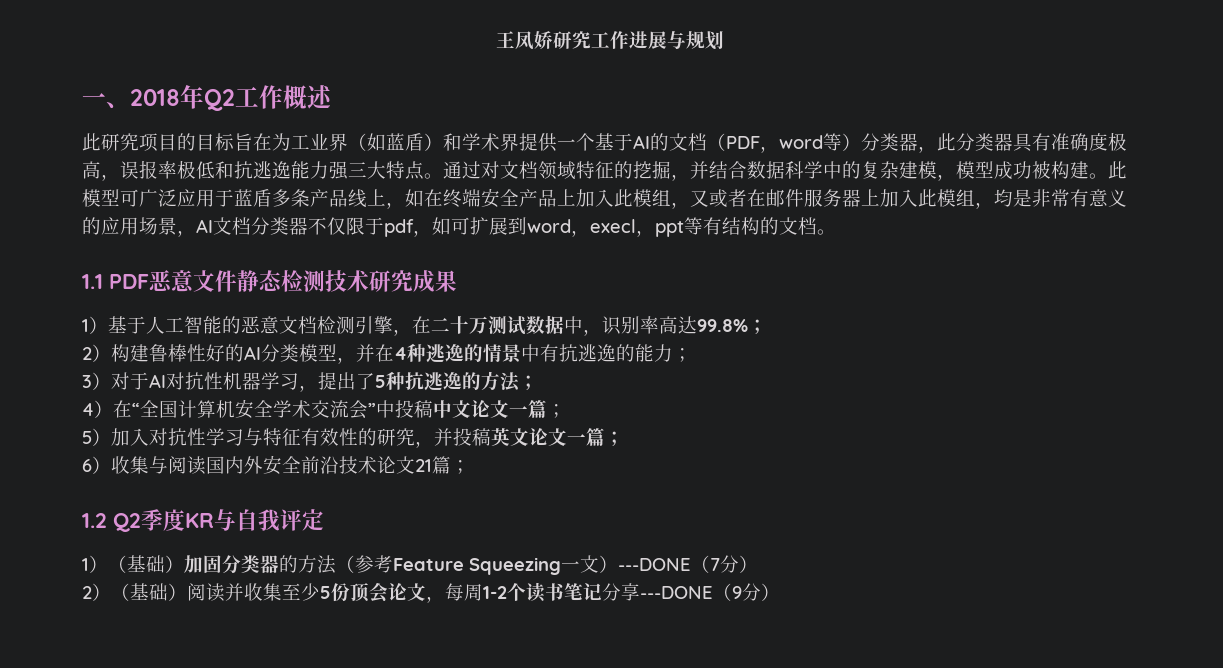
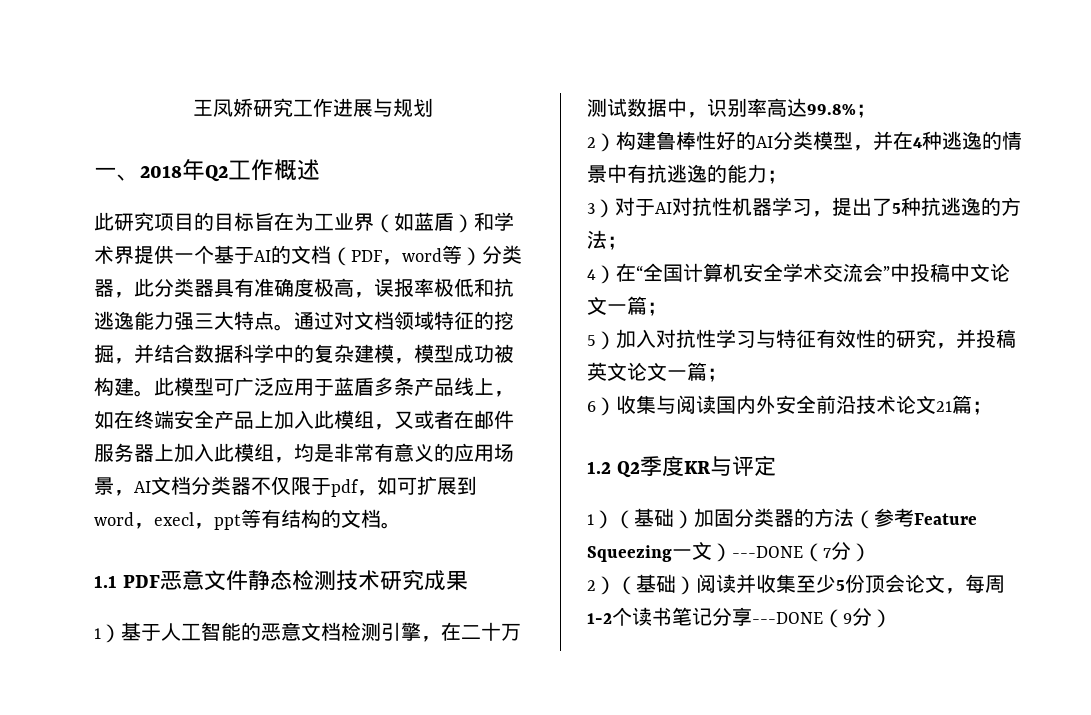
- 1.2 Q2季度KR与自我评定
+ 1.2 Q2季度KR与评定

